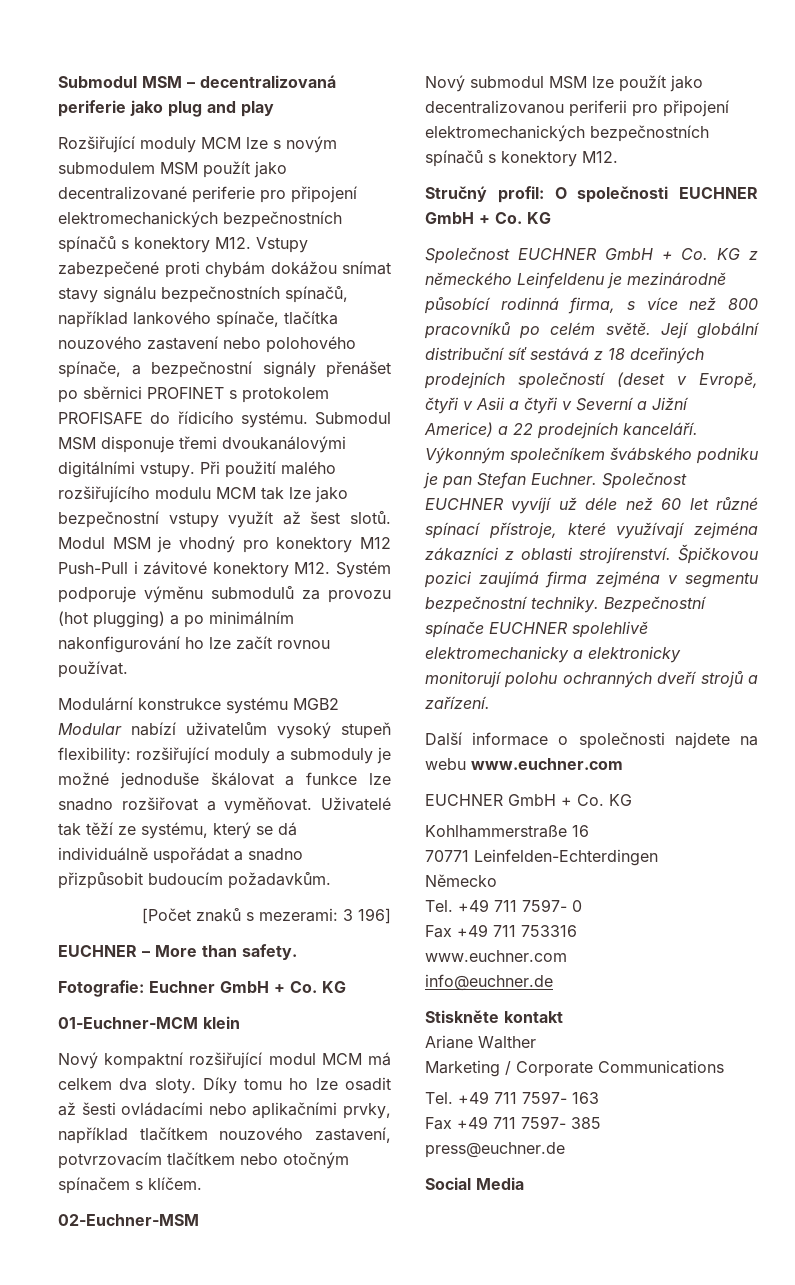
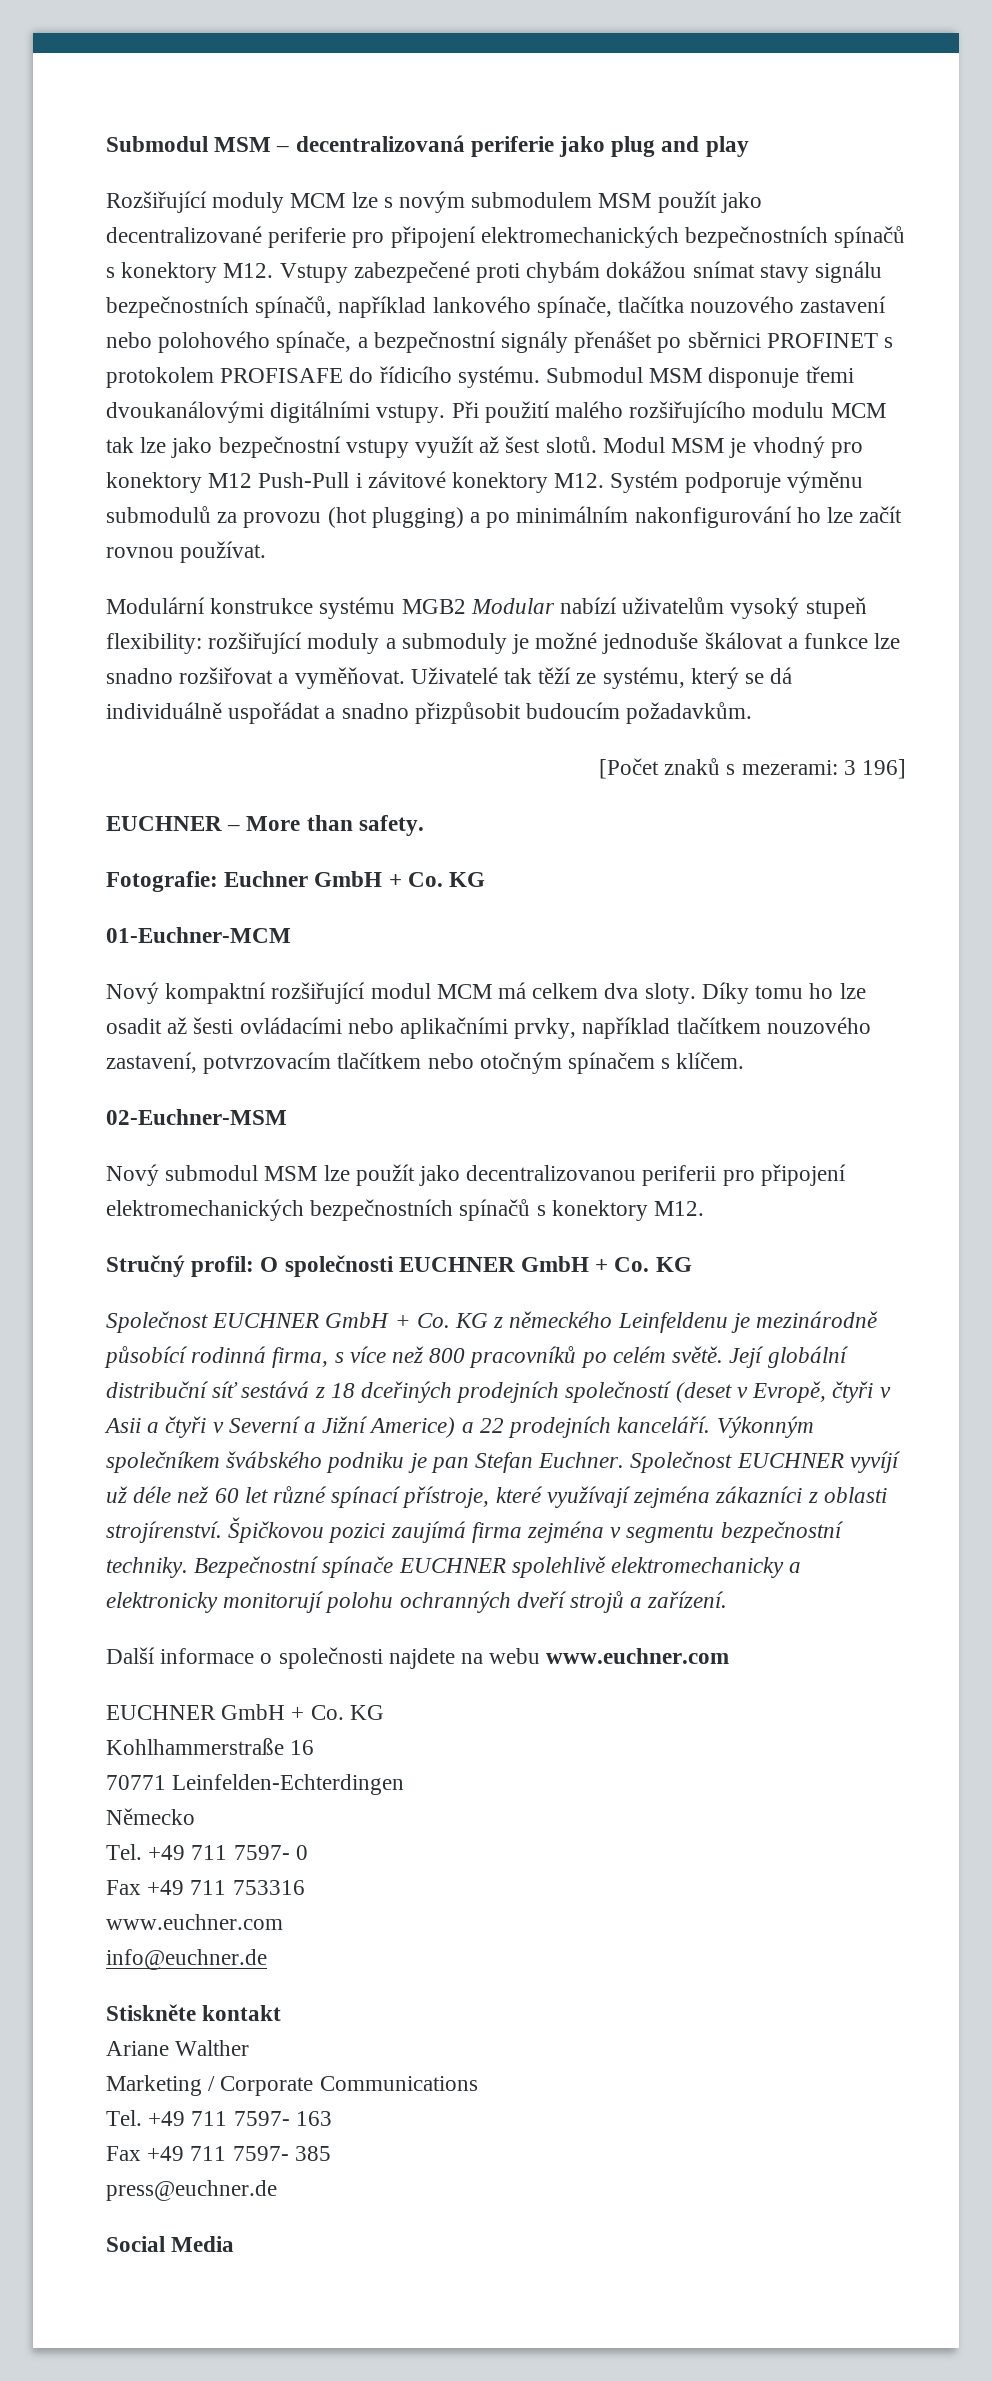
- 01-Euchner-MCM klein
+ 01-Euchner-MCM

